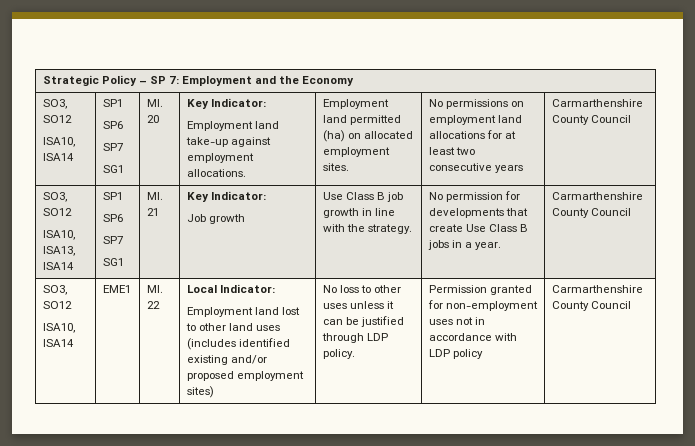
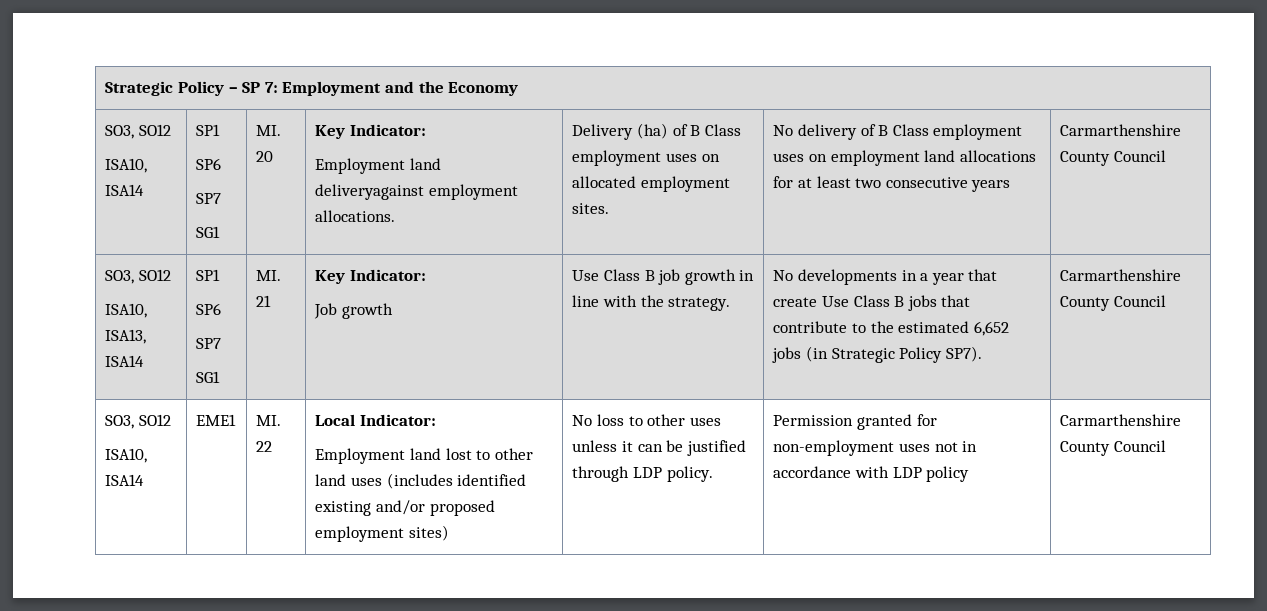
- Employment land take-up against employment allocations.
+ Employment land deliveryagainst employment allocations.
- Employment land permitted (ha) on allocated employment sites.
+ Delivery (ha) of B Class employment uses on allocated employment sites.
- No permissions on employment land allocations for at least two consecutive years
+ No delivery of B Class employment uses on employment land allocations for at least two consecutive years
- No permission for developments that create Use Class B jobs in a year.
+ No developments in a year that create Use Class B jobs that contribute to the estimated 6,652 jobs (in Strategic Policy SP7).

